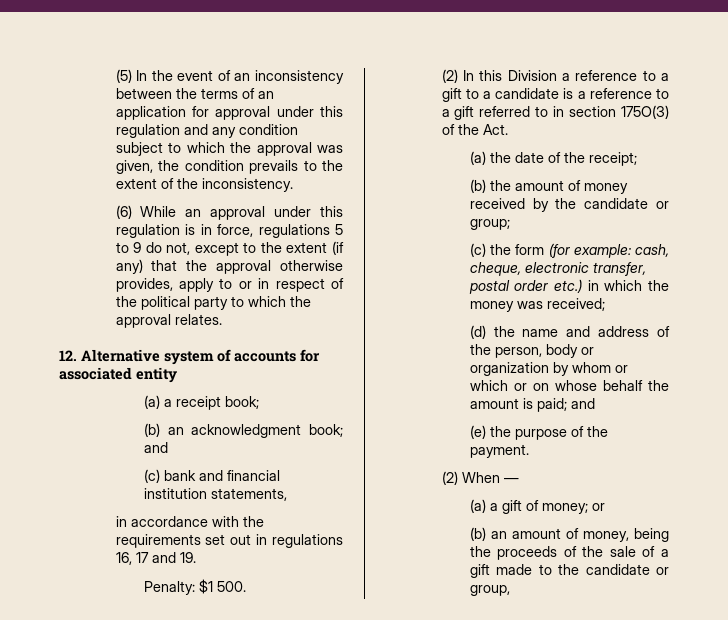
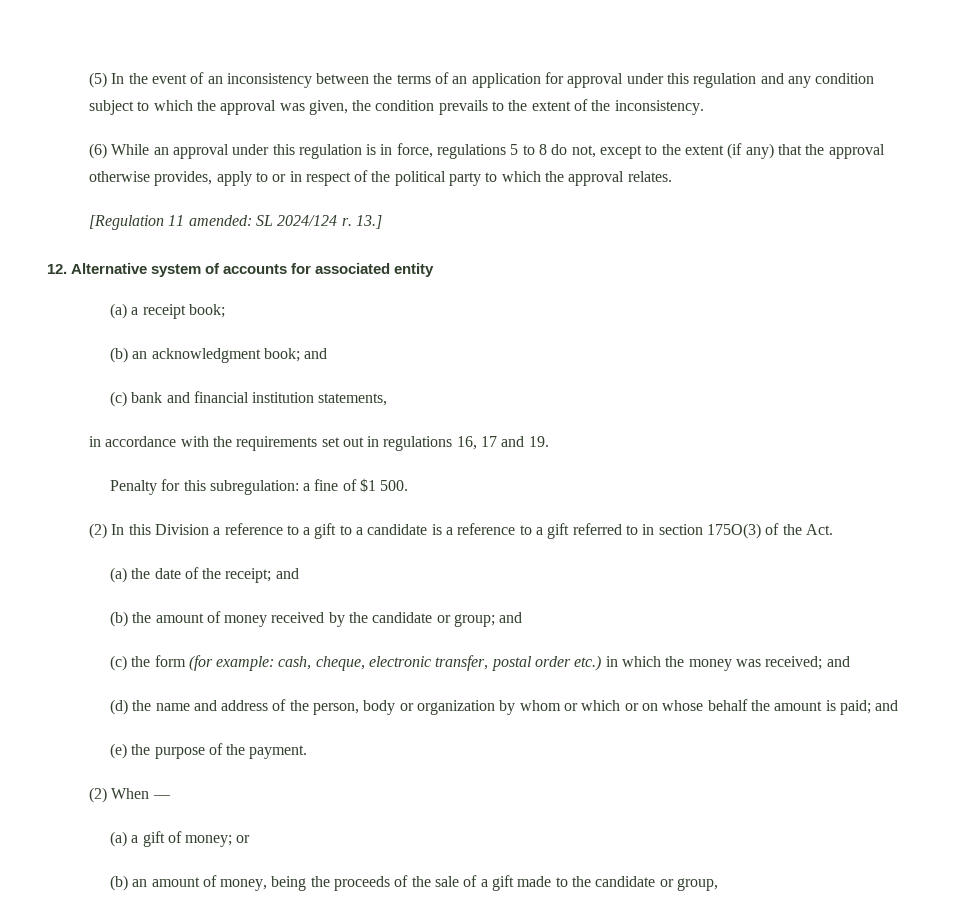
- (6) While an approval under this regulation is in force, regulations 5 to 9 do not, except to the extent (if any) that the approval otherwise provides, apply to or in respect of the political party to which the approval relates.
+ (6) While an approval under this regulation is in force, regulations 5 to 8 do not, except to the extent (if any) that the approval otherwise provides, apply to or in respect of the political party to which the approval relates.
+ [Regulation 11 amended: SL 2024/124 r. 13.]
- Penalty: $1 500.
+ Penalty for this subregulation: a fine of $1 500.
- (a) the date of the receipt;
+ (a) the date of the receipt; and
- (b) the amount of money received by the candidate or group;
+ (b) the amount of money received by the candidate or group; and
- (c) the form (for example: cash, cheque, electronic transfer, postal order etc.) in which the money was received;
+ (c) the form (for example: cash, cheque, electronic transfer, postal order etc.) in which the money was received; and

